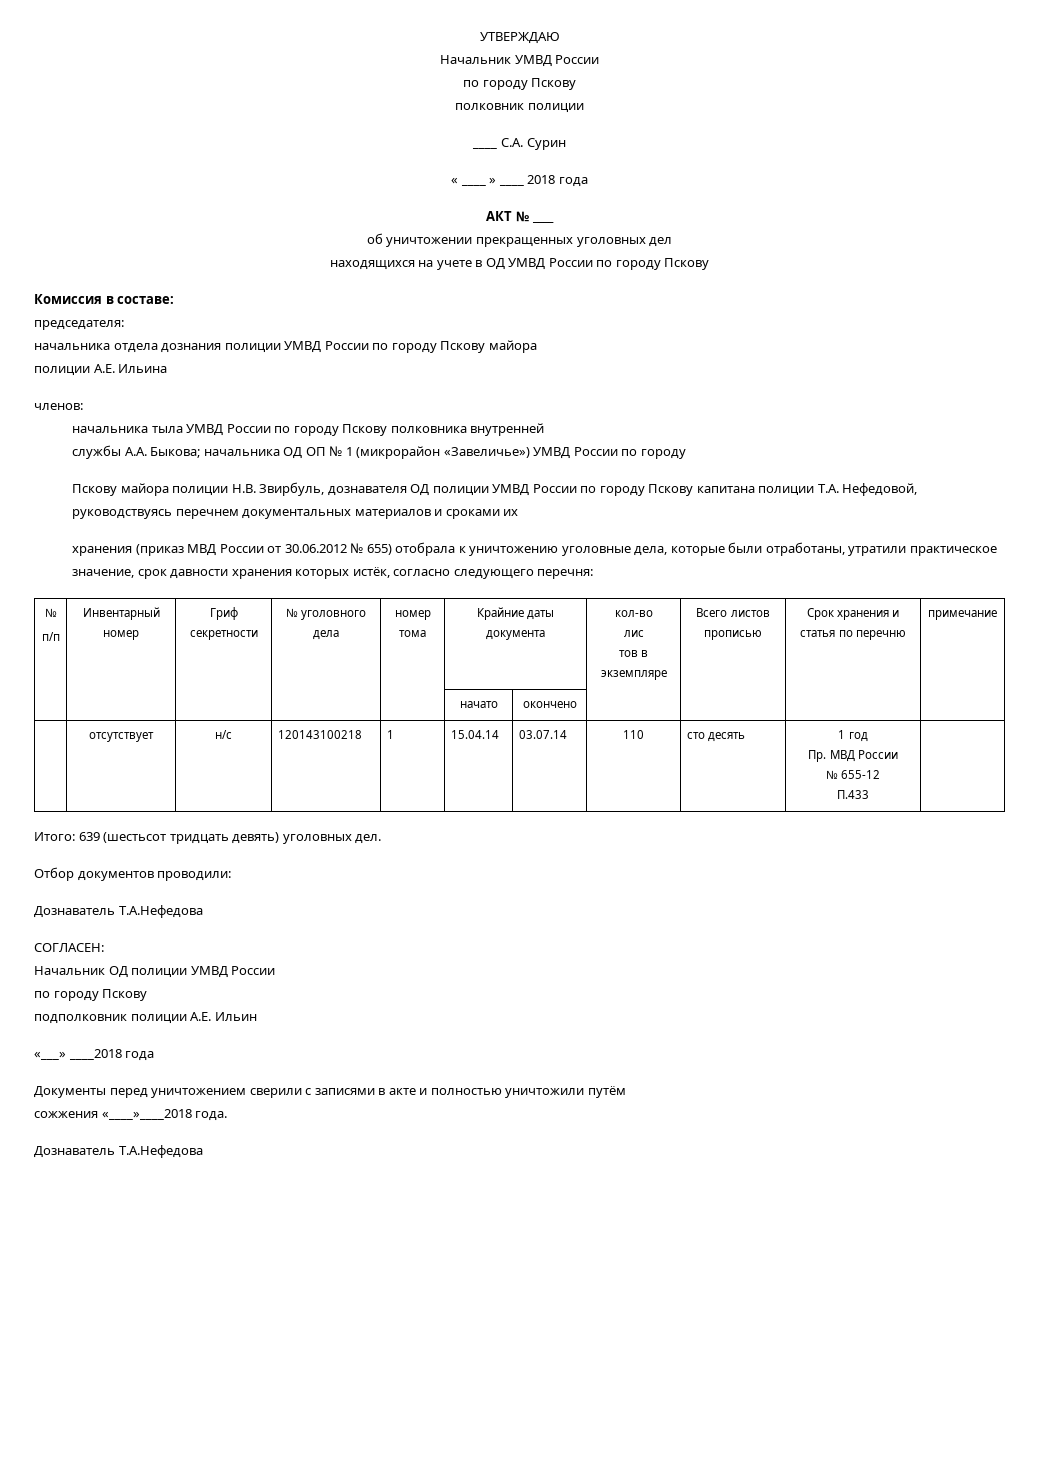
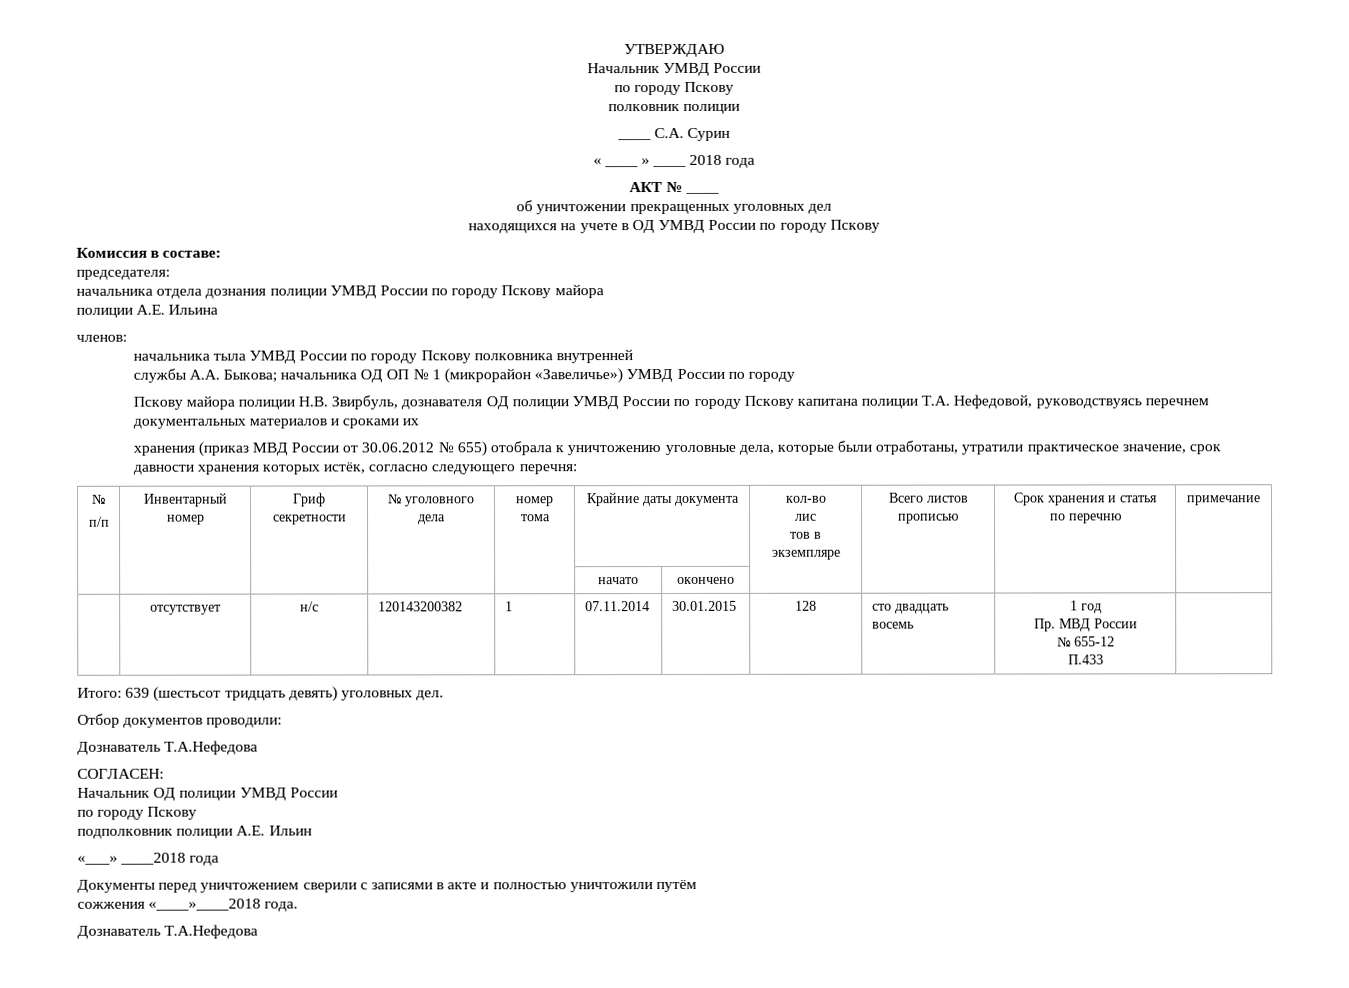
- | отсутствует | н/с | 120143100218 | 1 | 15.04.14 | 03.07.14 | 110 | сто десять | 1 год
+ | отсутствует | н/с | 120143200382 | 1 | 07.11.2014 | 30.01.2015 | 128 | сто двадцать восемь | 1 год

